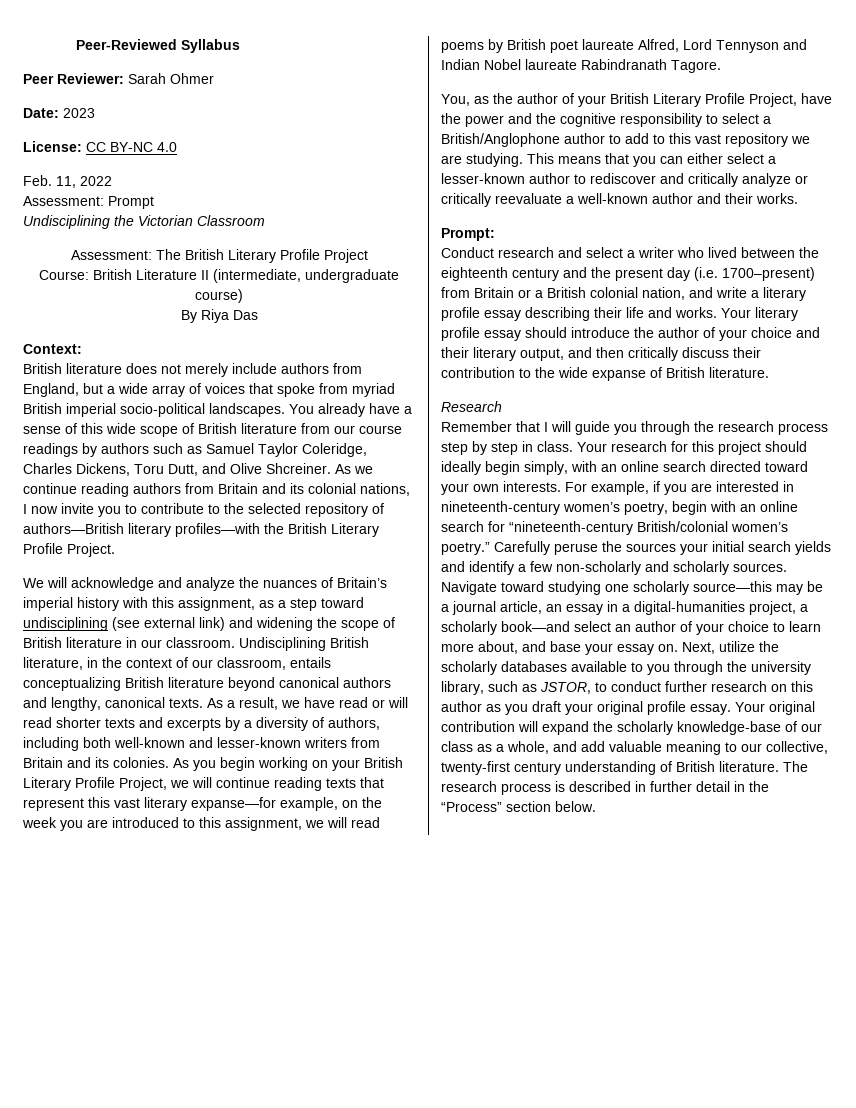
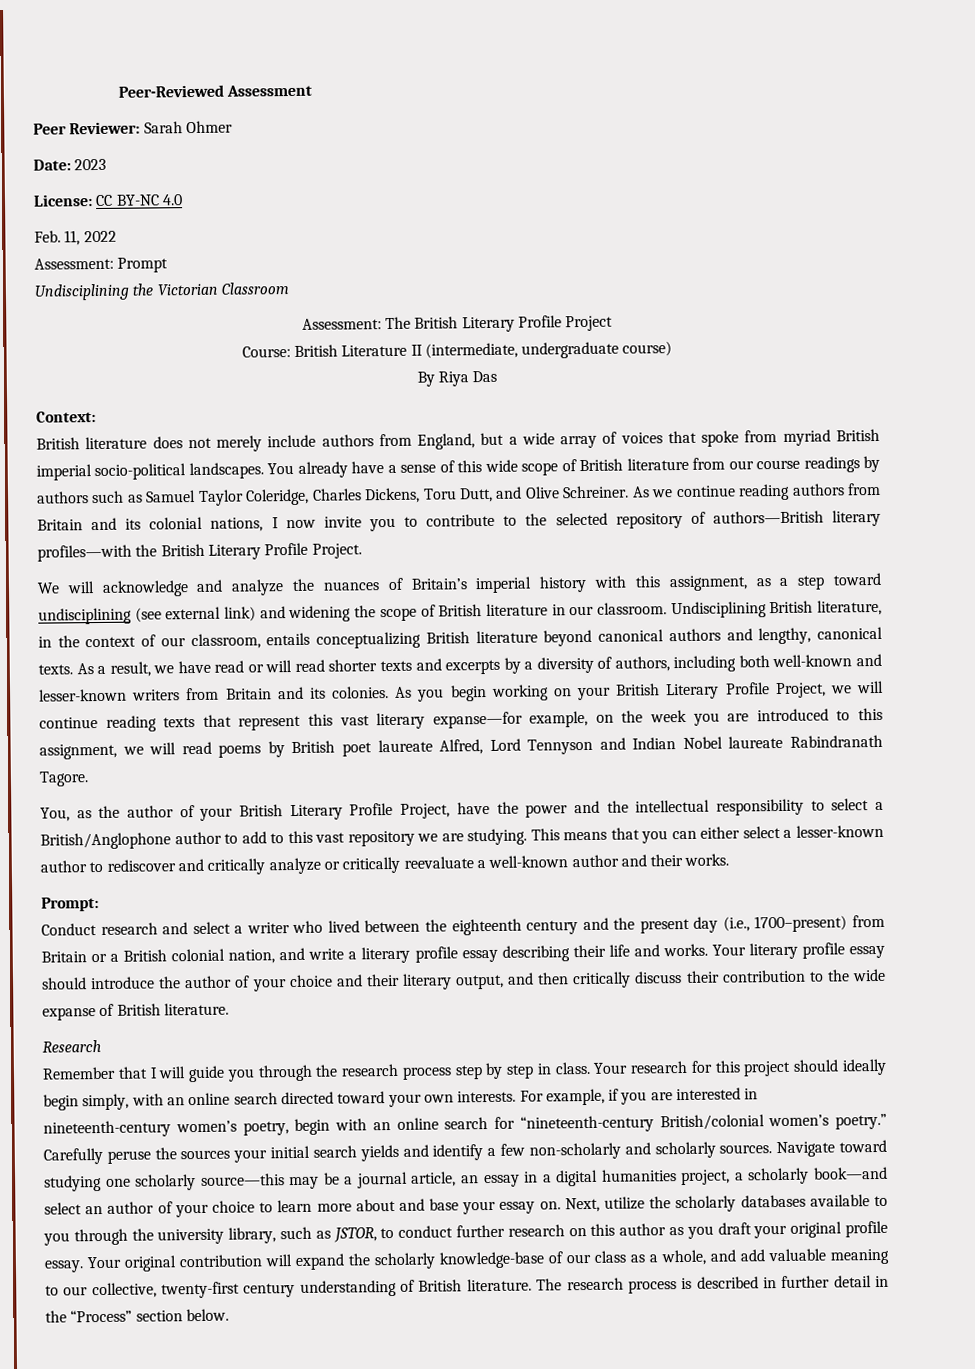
- Peer-Reviewed Syllabus
+ Peer-Reviewed Assessment
- You already have a sense of this wide scope of British literature from our course readings by authors such as Samuel Taylor Coleridge, Charles Dickens, Toru Dutt, and Olive Shcreiner.
+ You already have a sense of this wide scope of British literature from our course readings by authors such as Samuel Taylor Coleridge, Charles Dickens, Toru Dutt, and Olive Schreiner.
- You, as the author of your British Literary Profile Project, have the power and the cognitive responsibility to select a British/Anglophone author to add to this vast repository we are studying.
+ You, as the author of your British Literary Profile Project, have the power and the intellectual responsibility to select a British/Anglophone author to add to this vast repository we are studying.
- Conduct research and select a writer who lived between the eighteenth century and the present day (i.e. 1700–present) from Britain or a British colonial nation, and write a literary profile essay describing their life and works.
+ Conduct research and select a writer who lived between the eighteenth century and the present day (i.e., 1700–present) from Britain or a British colonial nation, and write a literary profile essay describing their life and works.
- Navigate toward studying one scholarly source—this may be a journal article, an essay in a digital-humanities project, a scholarly book—and select an author of your choice to learn more about, and base your essay on.
+ Navigate toward studying one scholarly source—this may be a journal article, an essay in a digital humanities project, a scholarly book—and select an author of your choice to learn more about and base your essay on.

